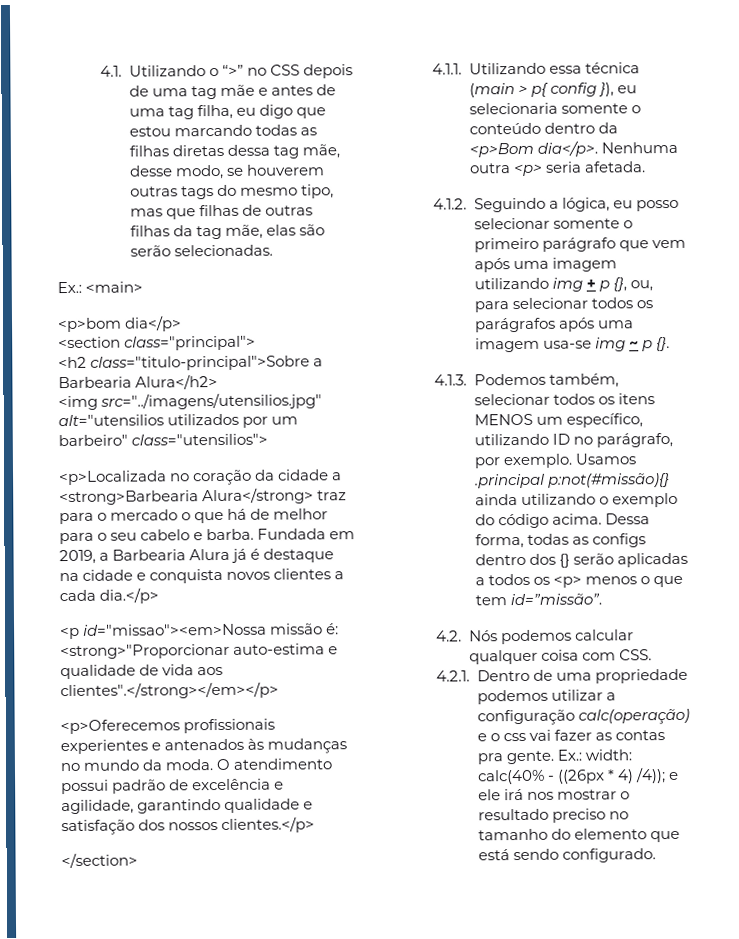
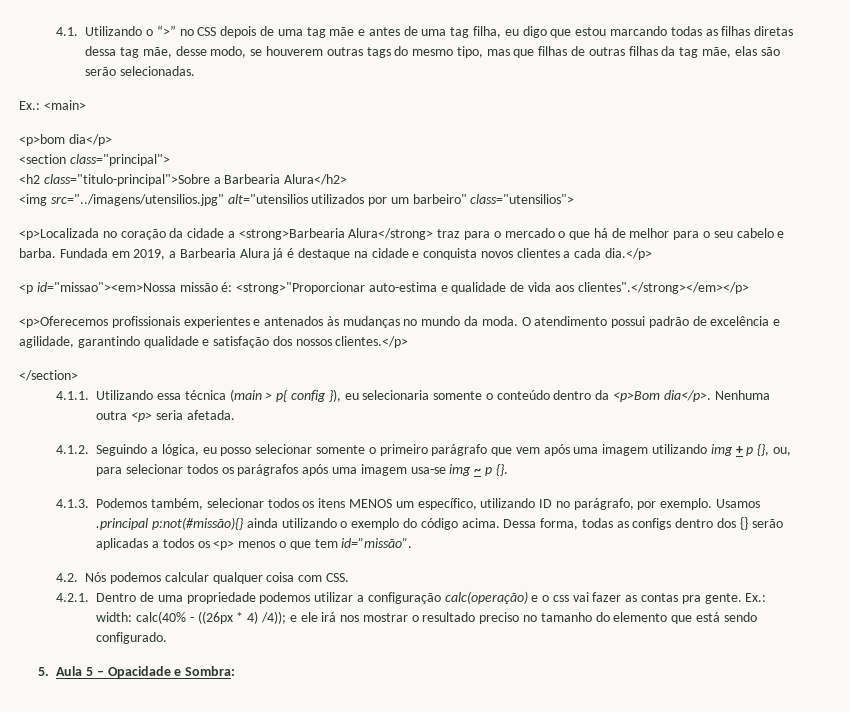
+ 5. Aula 5 – Opacidade e Sombra:

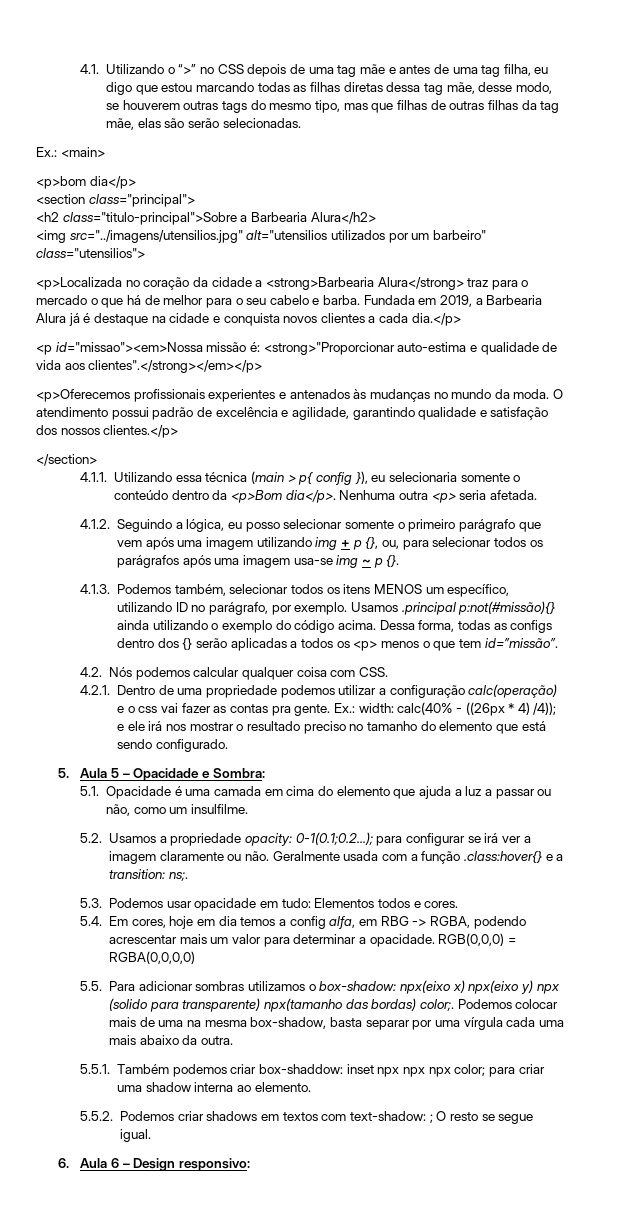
+ 5.1. Opacidade é uma camada em cima do elemento que ajuda a luz a passar ou não, como um insulfilme.
+ 5.2. Usamos a propriedade opacity: 0-1(0.1;0.2...); para configurar se irá ver a imagem claramente ou não. Geralmente usada com a função .class:hover{} e a transition: ns;.
+ 5.3. Podemos usar opacidade em tudo: Elementos todos e cores.
+ 5.4. Em cores, hoje em dia temos a config alfa, em RBG -> RGBA, podendo acrescentar mais um valor para determinar a opacidade. RGB(0,0,0) = RGBA(0,0,0,0)
+ 5.5. Para adicionar sombras utilizamos o box-shadow: npx(eixo x) npx(eixo y) npx (solido para transparente) npx(tamanho das bordas) color;. Podemos colocar mais de uma na mesma box-shadow, basta separar por uma vírgula cada uma mais abaixo da outra.
+ 5.5.1. Também podemos criar box-shaddow: inset npx npx npx color; para criar uma shadow interna ao elemento.
+ 5.5.2. Podemos criar shadows em textos com text-shadow: ; O resto se segue igual.
+ 6. Aula 6 – Design responsivo:

